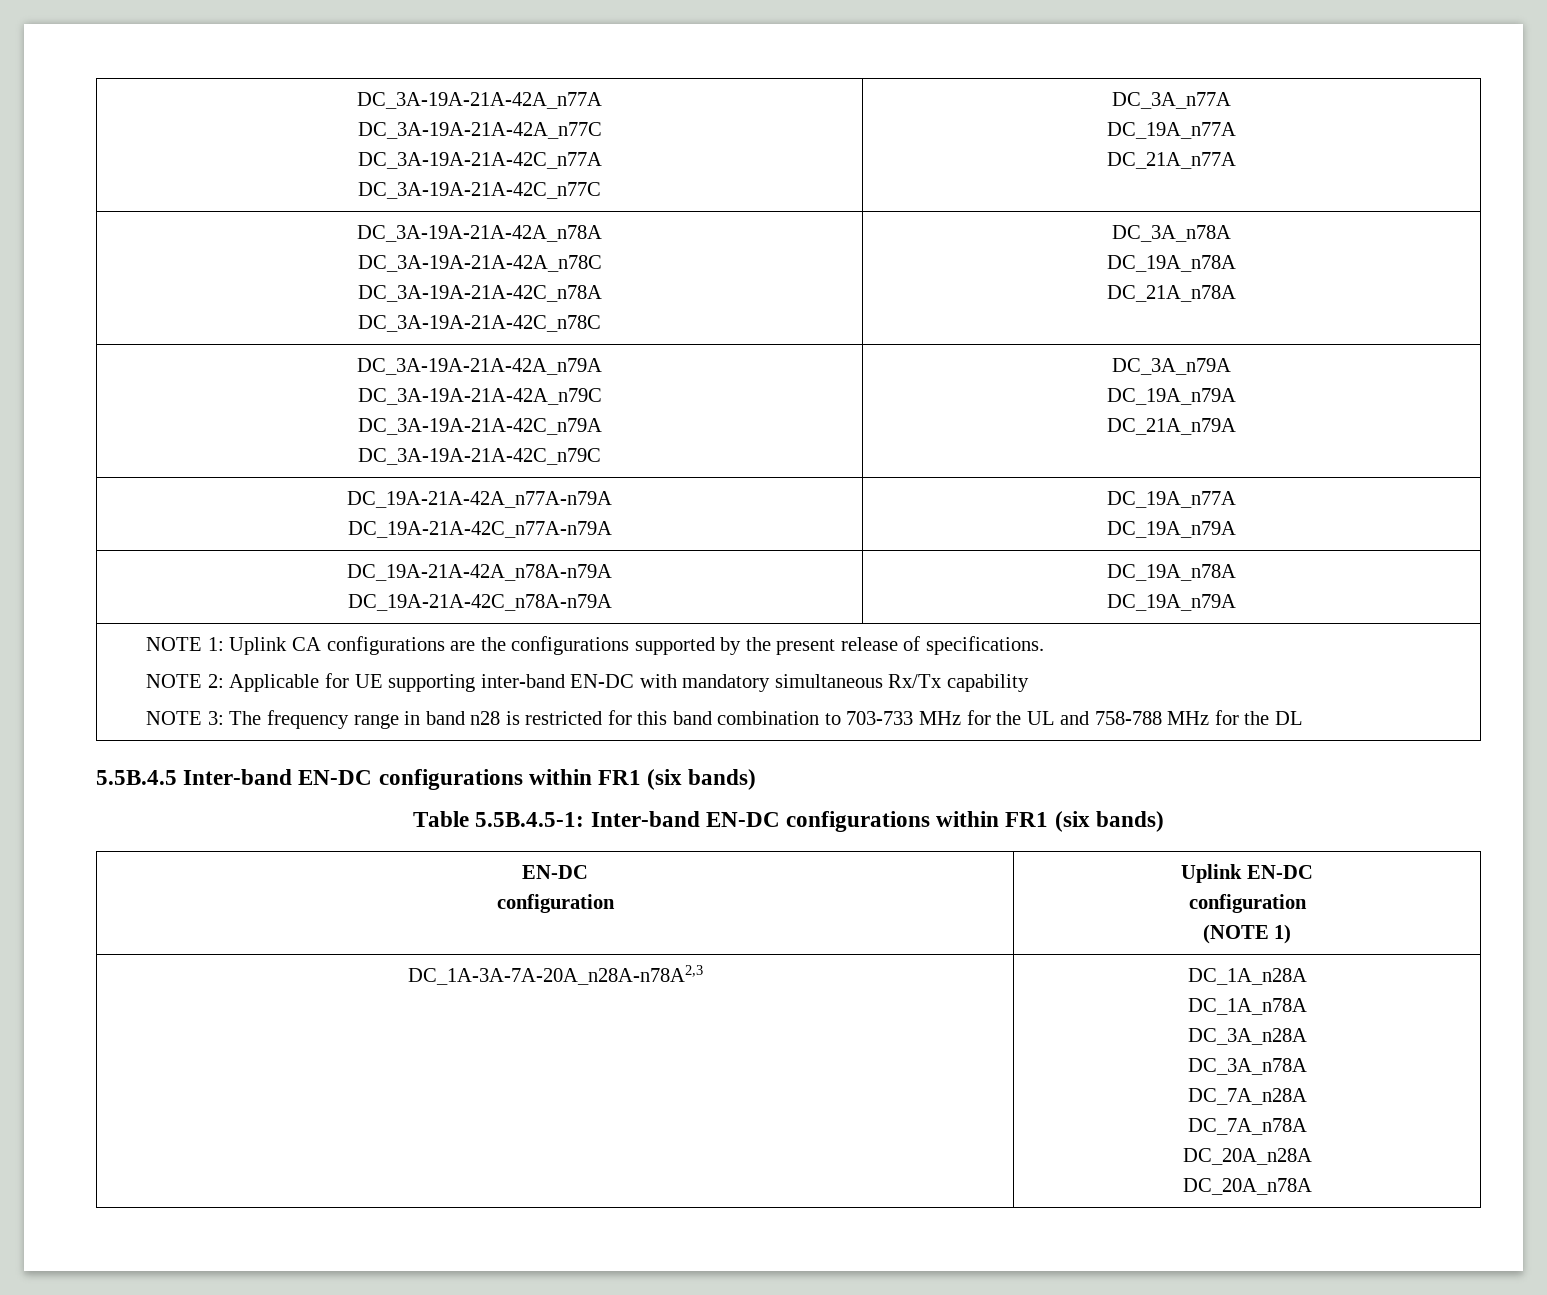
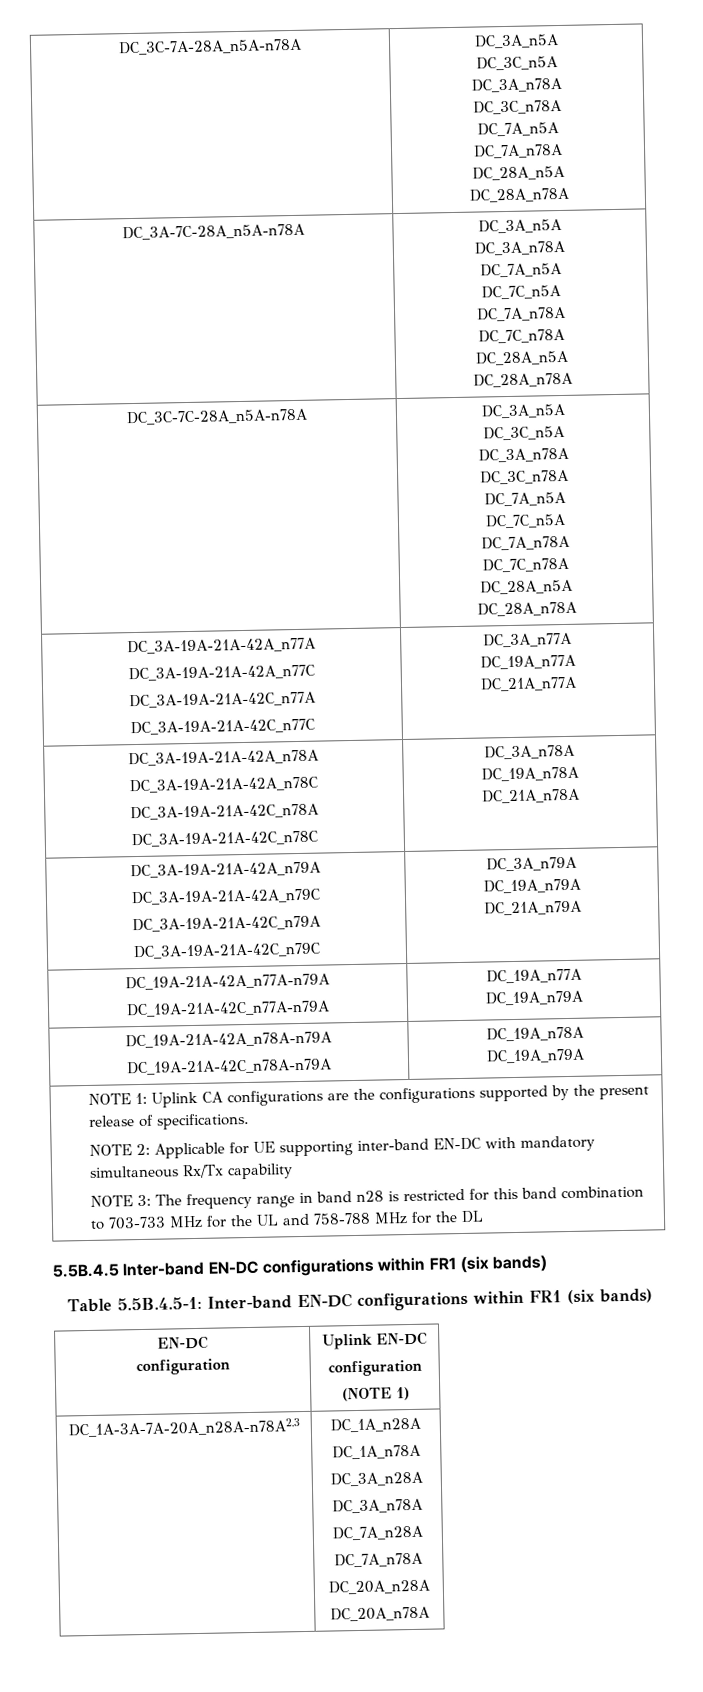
+ DC_3C-7A-28A_n5A-n78A | DC_3A_n5A
+ DC_3C_n5A
+ DC_3A_n78A
+ DC_3C_n78A
+ DC_7A_n5A
+ DC_7A_n78A
+ DC_28A_n5A
+ DC_28A_n78A
+ DC_3A-7C-28A_n5A-n78A | DC_3A_n5A
+ DC_3A_n78A
+ DC_7A_n5A
+ DC_7C_n5A
+ DC_7A_n78A
+ DC_7C_n78A
+ DC_28A_n5A
+ DC_28A_n78A
+ DC_3C-7C-28A_n5A-n78A | DC_3A_n5A
+ DC_3C_n5A
+ DC_3A_n78A
+ DC_3C_n78A
+ DC_7A_n5A
+ DC_7C_n5A
+ DC_7A_n78A
+ DC_7C_n78A
+ DC_28A_n5A
+ DC_28A_n78A

